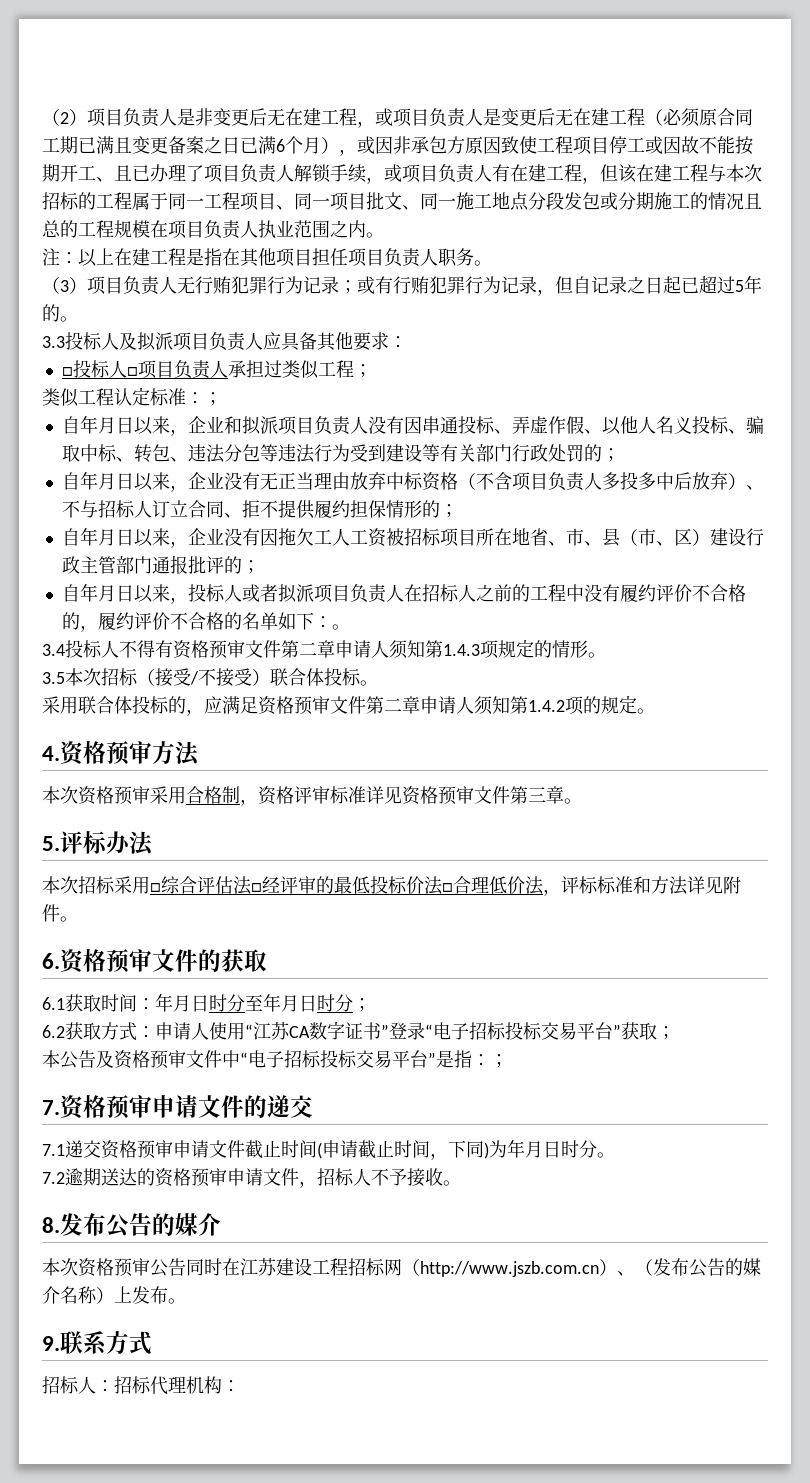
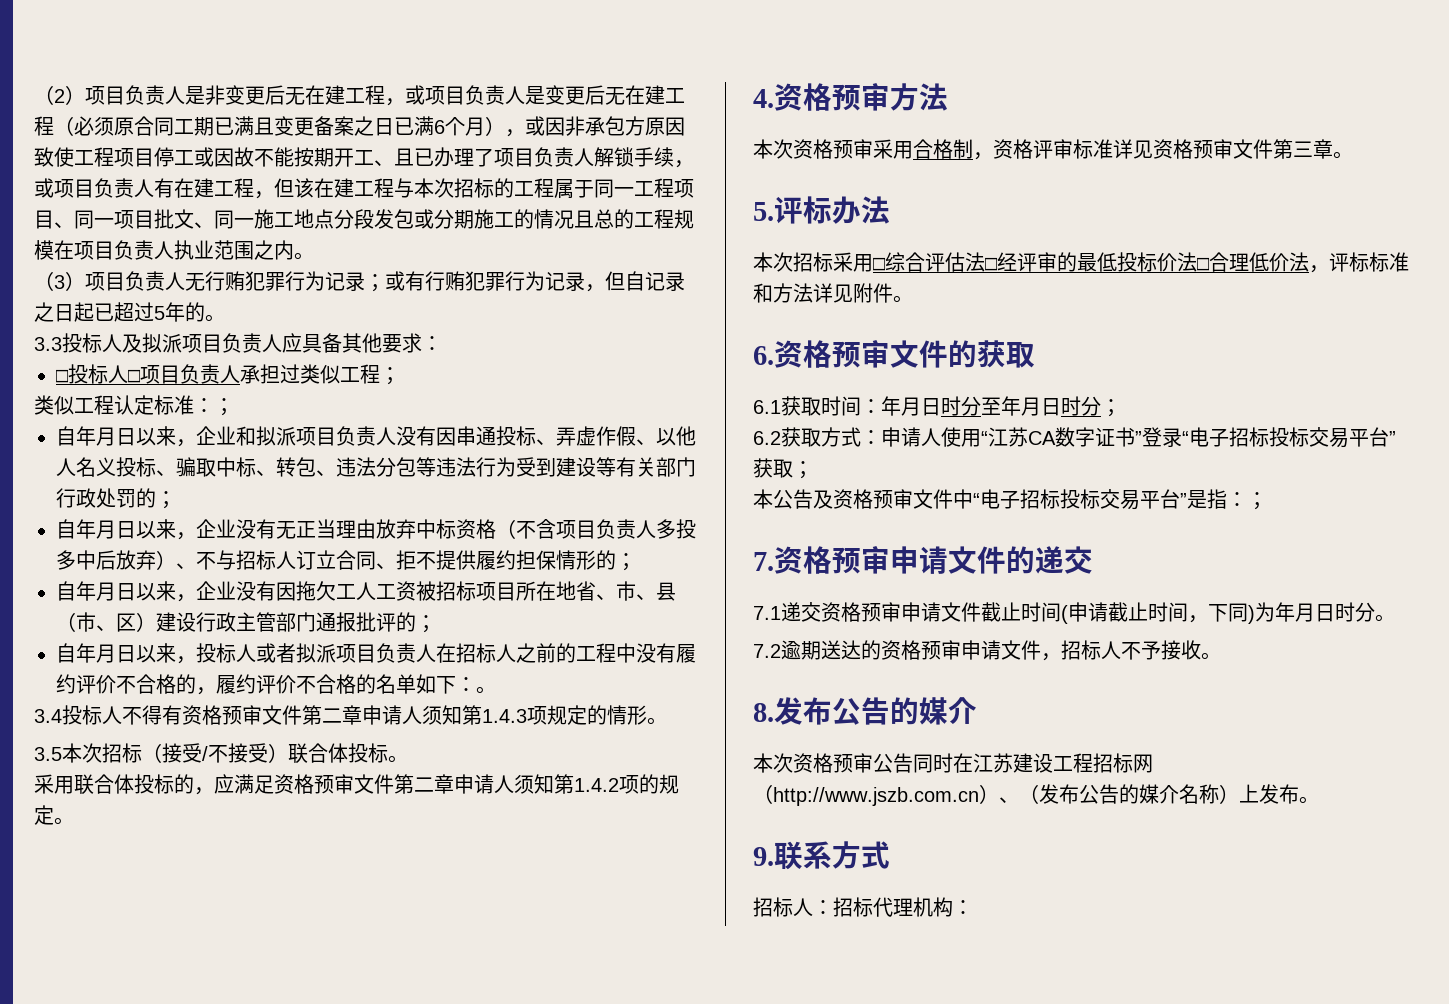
- 注：以上在建工程是指在其他项目担任项目负责人职务。

